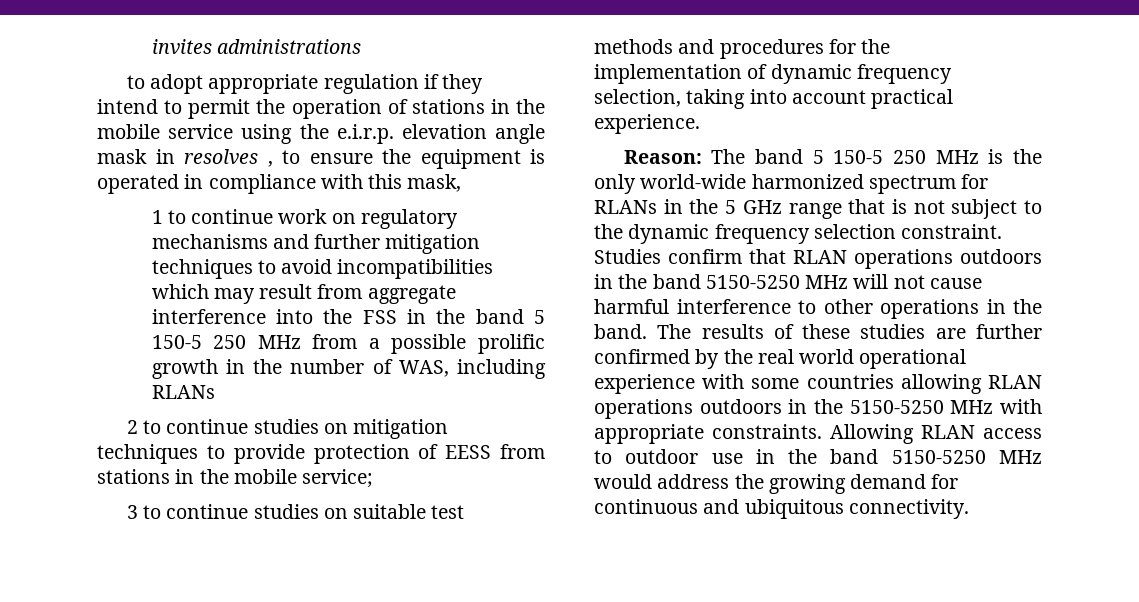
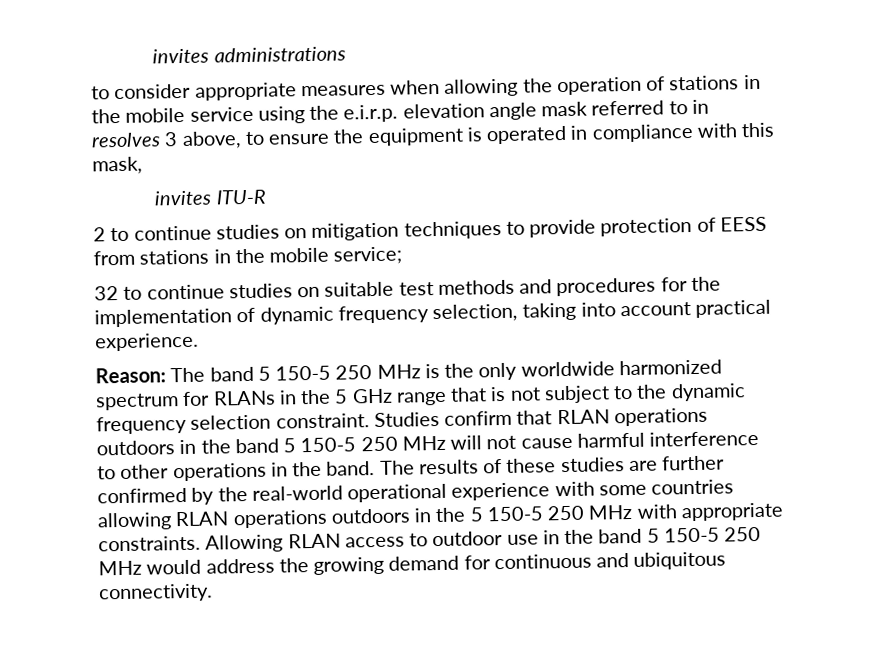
- to adopt appropriate regulation if they intend to permit the operation of stations in the mobile service using the e.i.r.p. elevation angle mask in resolves , to ensure the equipment is operated in compliance with this mask,
+ to consider appropriate measures when allowing the operation of stations in the mobile service using the e.i.r.p. elevation angle mask referred to in resolves 3 above, to ensure the equipment is operated in compliance with this mask,
- 1 to continue work on regulatory mechanisms and further mitigation techniques to avoid incompatibilities which may result from aggregate interference into the FSS in the band 5 150-5 250 MHz from a possible prolific growth in the number of WAS, including RLANs
+ invites ITU-R
- 3 to continue studies on suitable test methods and procedures for the implementation of dynamic frequency selection, taking into account practical experience.
+ 32 to continue studies on suitable test methods and procedures for the implementation of dynamic frequency selection, taking into account practical experience.
- Reason: The band 5 150-5 250 MHz is the only world-wide harmonized spectrum for RLANs in the 5 GHz range that is not subject to the dynamic frequency selection constraint.
+ Reason: The band 5 150-5 250 MHz is the only worldwide harmonized spectrum for RLANs in the 5 GHz range that is not subject to the dynamic frequency selection constraint.
- Studies confirm that RLAN operations outdoors in the band 5150-5250 MHz will not cause harmful interference to other operations in the band.
+ Studies confirm that RLAN operations outdoors in the band 5 150-5 250 MHz will not cause harmful interference to other operations in the band.
- The results of these studies are further confirmed by the real world operational experience with some countries allowing RLAN operations outdoors in the 5150-5250 MHz with appropriate constraints.
+ The results of these studies are further confirmed by the real-world operational experience with some countries allowing RLAN operations outdoors in the 5 150-5 250 MHz with appropriate constraints.
- Allowing RLAN access to outdoor use in the band 5150-5250 MHz would address the growing demand for continuous and ubiquitous connectivity.
+ Allowing RLAN access to outdoor use in the band 5 150-5 250 MHz would address the growing demand for continuous and ubiquitous connectivity.

